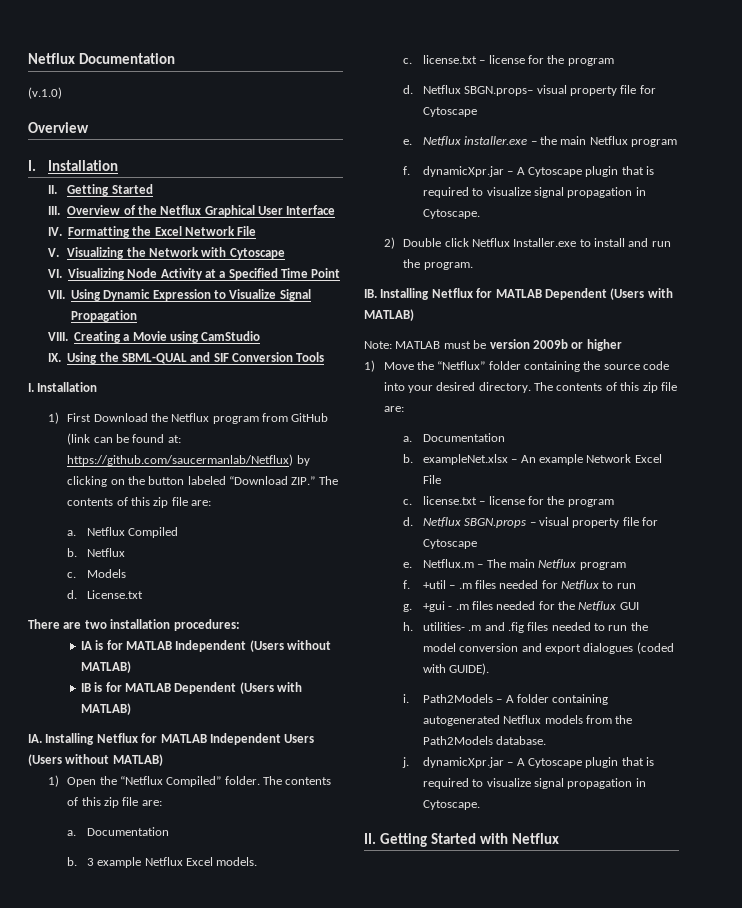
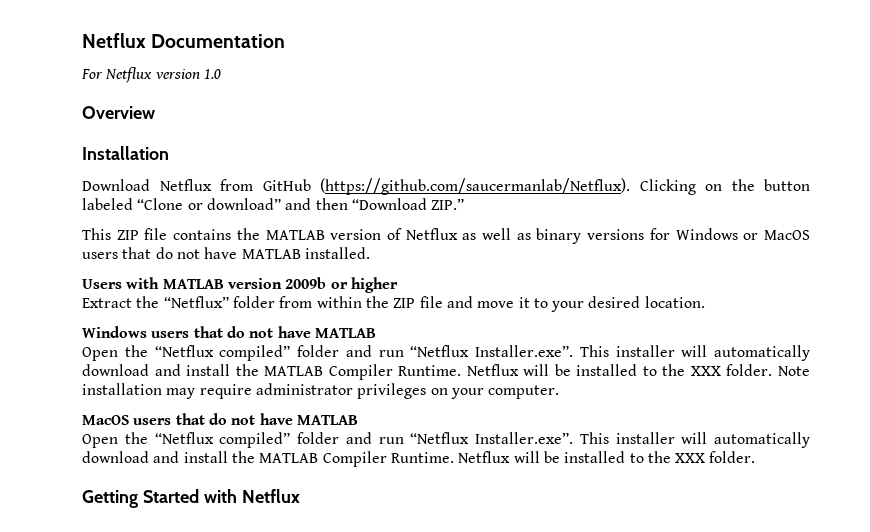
- (v.1.0)
+ For Netflux version 1.0
  Overview
- I. Installation
- II. Getting Started
- III. Overview of the Netflux Graphical User Interface
- IV. Formatting the Excel Network File
- V. Visualizing the Network with Cytoscape
- VI. Visualizing Node Activity at a Specified Time Point
- VII. Using Dynamic Expression to Visualize Signal Propagation
- VIII. Creating a Movie using CamStudio
- IX. Using the SBML-QUAL and SIF Conversion Tools
- I. Installation
- 1) First Download the Netflux program from GitHub (link can be found at: https://github.com/saucermanlab/Netflux) by clicking on the button labeled “Download ZIP.” The contents of this zip file are:
- a. Netflux Compiled
- b. Netflux
- c. Models
- d. License.txt
- There are two installation procedures:
- IA is for MATLAB Independent (Users without MATLAB)
- IB is for MATLAB Dependent (Users with MATLAB)
- IA. Installing Netflux for MATLAB Independent Users (Users without MATLAB)
- 1) Open the “Netflux Compiled” folder. The contents of this zip file are:
- a. Documentation
- b. 3 example Netflux Excel models.
- c. license.txt – license for the program
- d. Netflux SBGN.props– visual property file for Cytoscape
- e. Netflux installer.exe – the main Netflux program
- f. dynamicXpr.jar – A Cytoscape plugin that is required to visualize signal propagation in Cytoscape.
- 2) Double click Netflux Installer.exe to install and run the program.
- IB. Installing Netflux for MATLAB Dependent (Users with MATLAB)
- Note: MATLAB must be version 2009b or higher
+ Installation
+ Download Netflux from GitHub (https://github.com/saucermanlab/Netflux). Clicking on the button labeled “Clone or download” and then “Download ZIP.”
+ This ZIP file contains the MATLAB version of Netflux as well as binary versions for Windows or MacOS users that do not have MATLAB installed.
+ Users with MATLAB version 2009b or higher
- 1) Move the “Netflux” folder containing the source code into your desired directory. The contents of this zip file are:
- a. Documentation
- b. exampleNet.xlsx – An example Network Excel File
- c. license.txt – license for the program
- d. Netflux SBGN.props – visual property file for Cytoscape
- e. Netflux.m – The main Netflux program
- f. +util – .m files needed for Netflux to run
- g. +gui - .m files needed for the Netflux GUI
- h. utilities- .m and .fig files needed to run the model conversion and export dialogues (coded with GUIDE).
- i. Path2Models – A folder containing autogenerated Netflux models from the Path2Models database.
- j. dynamicXpr.jar – A Cytoscape plugin that is required to visualize signal propagation in Cytoscape.
- II. Getting Started with Netflux
+ Extract the “Netflux” folder from within the ZIP file and move it to your desired location.
+ Windows users that do not have MATLAB
+ Open the “Netflux compiled” folder and run “Netflux Installer.exe”. This installer will automatically download and install the MATLAB Compiler Runtime. Netflux will be installed to the XXX folder. Note installation may require administrator privileges on your computer.
+ MacOS users that do not have MATLAB
+ Open the “Netflux compiled” folder and run “Netflux Installer.exe”. This installer will automatically download and install the MATLAB Compiler Runtime. Netflux will be installed to the XXX folder.
+ Getting Started with Netflux

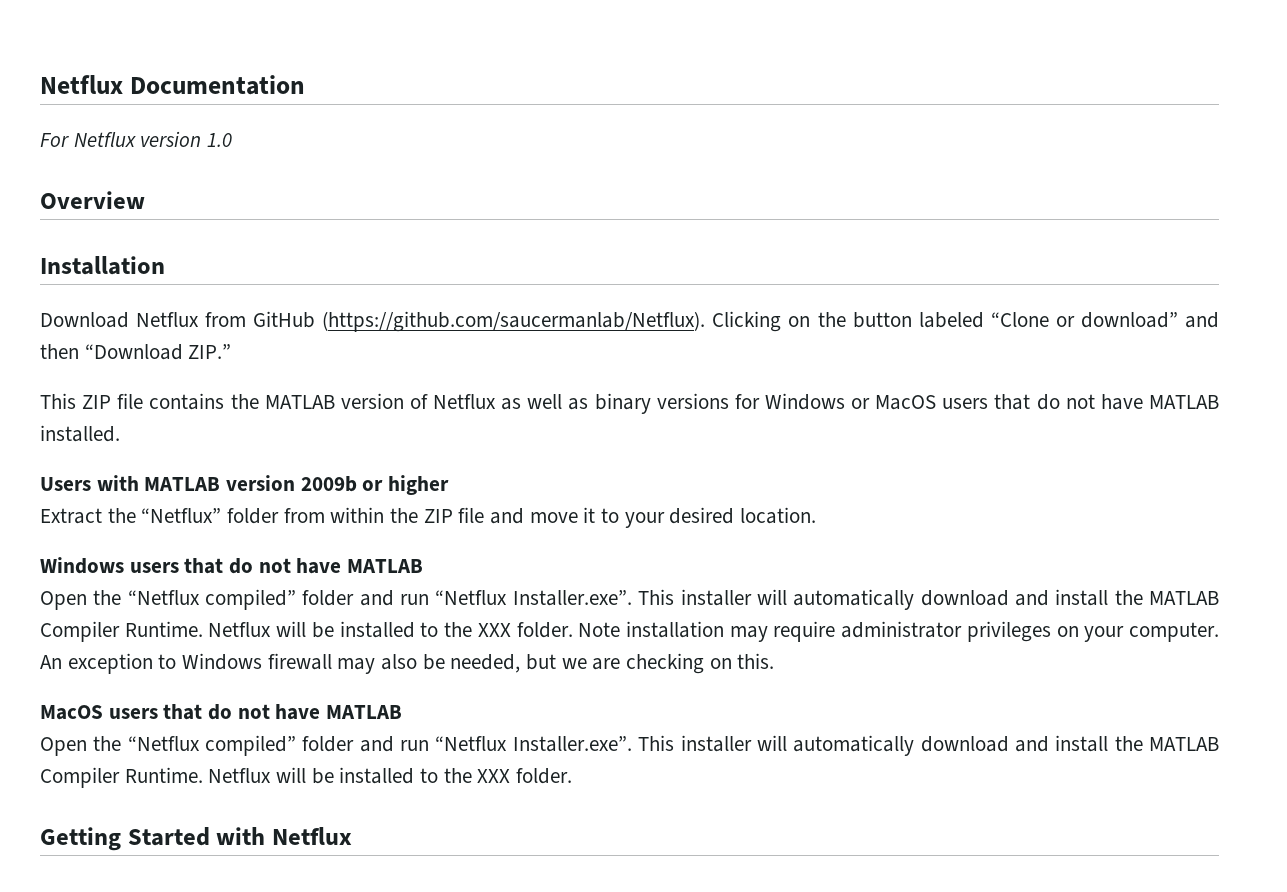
+ An exception to Windows firewall may also be needed, but we are checking on this.

